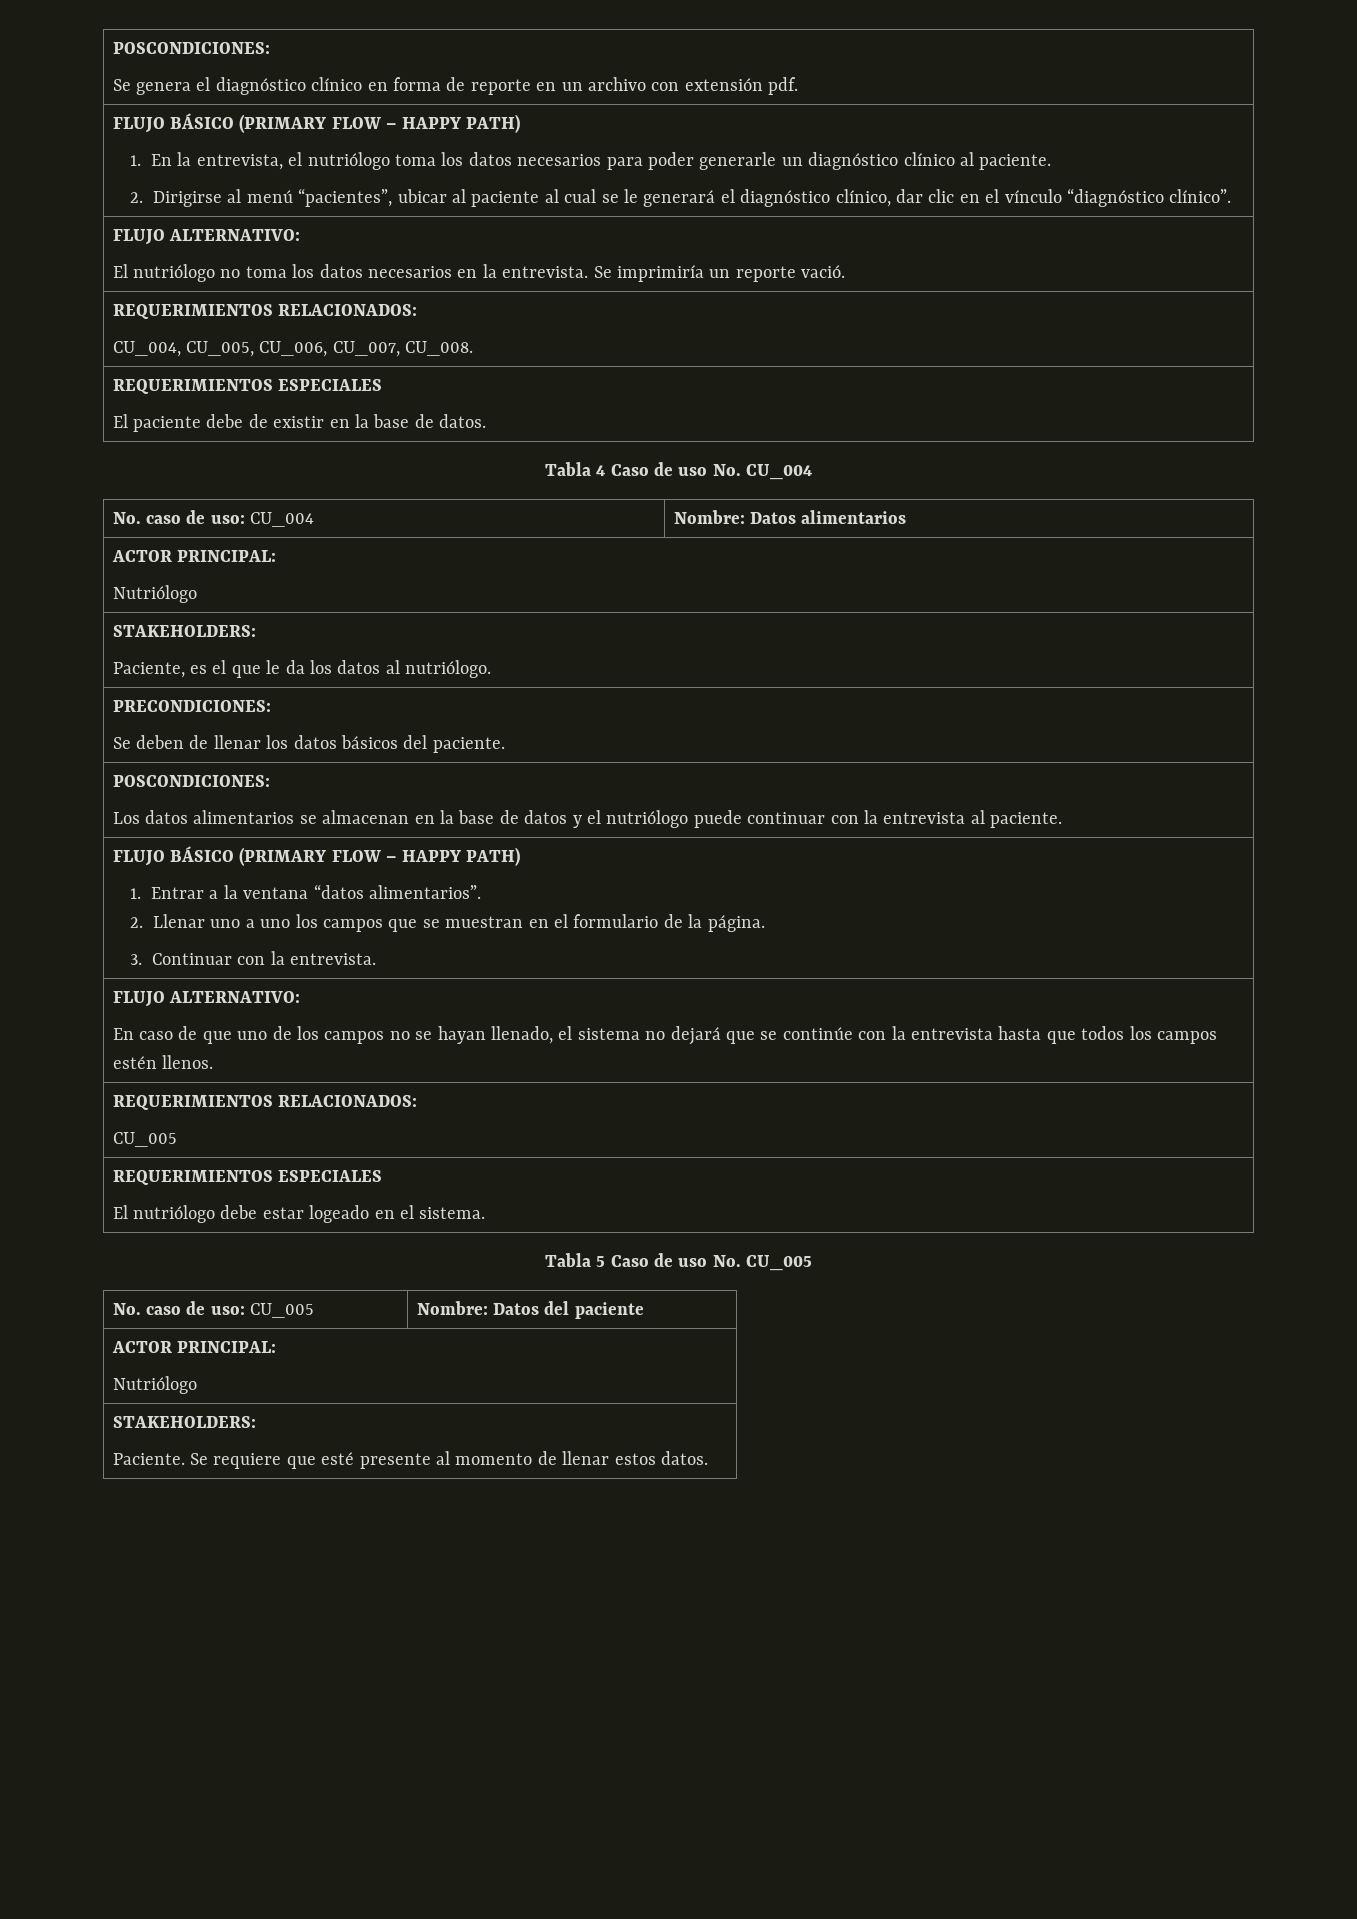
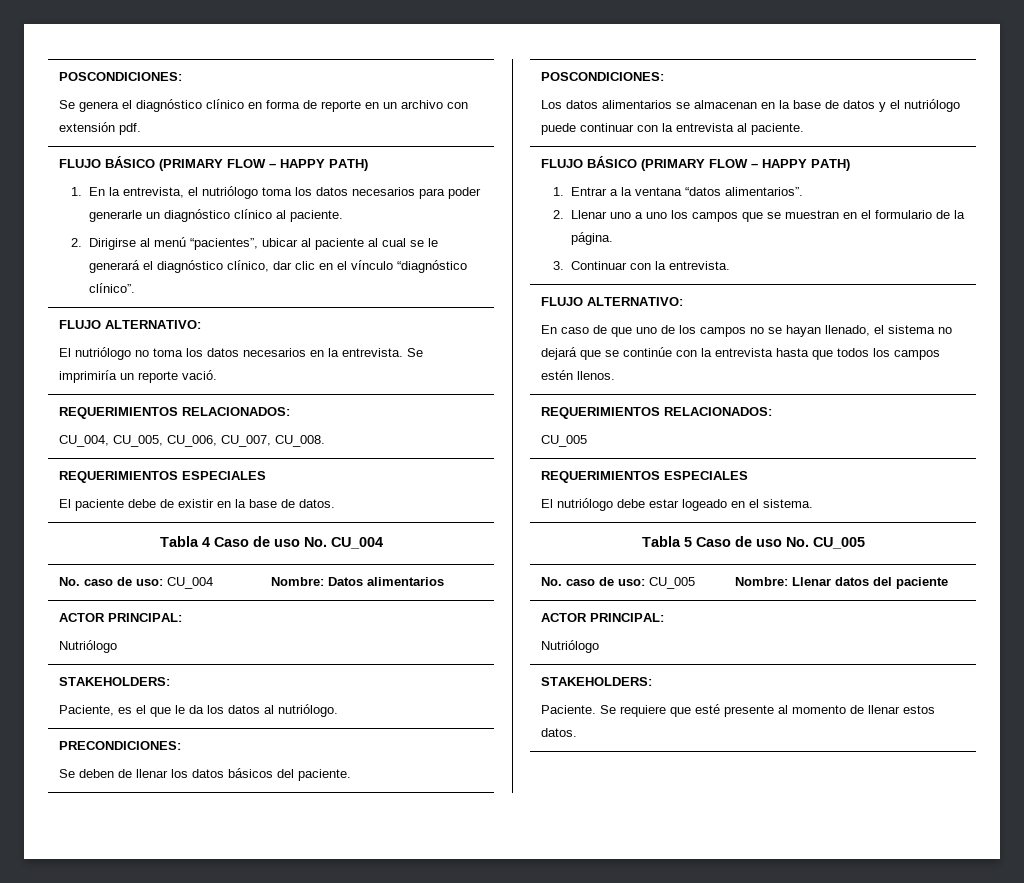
- No. caso de uso: CU_005 | Nombre: Datos del paciente
+ No. caso de uso: CU_005 | Nombre: Llenar datos del paciente

